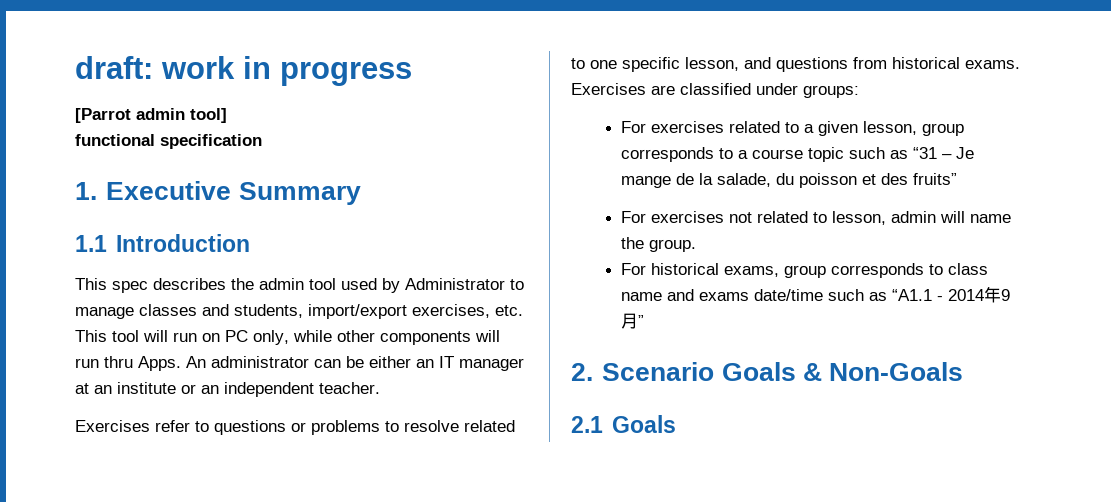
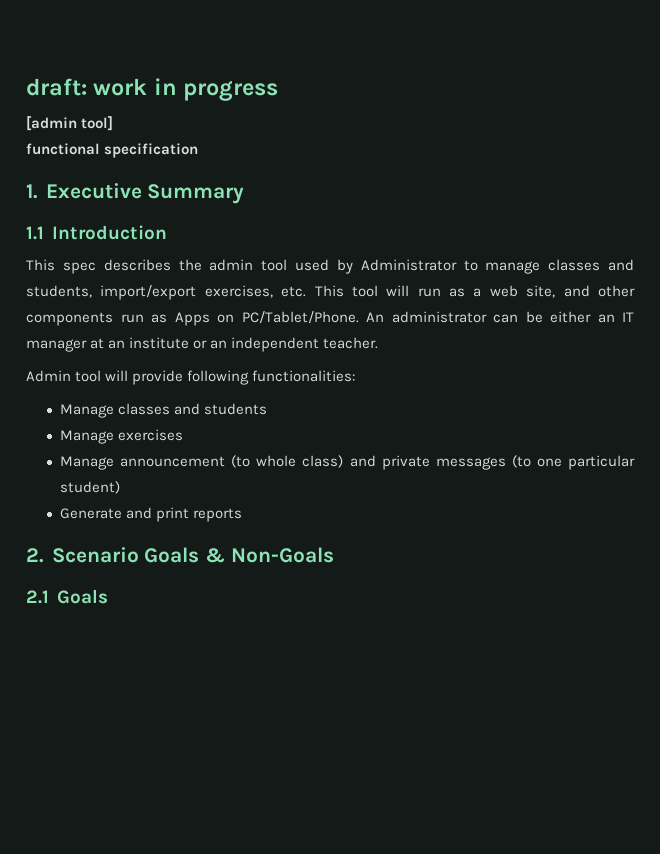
- [Parrot admin tool]
+ [admin tool]
- This spec describes the admin tool used by Administrator to manage classes and students, import/export exercises, etc. This tool will run on PC only, while other components will run thru Apps.
+ This spec describes the admin tool used by Administrator to manage classes and students, import/export exercises, etc. This tool will run as a web site, and other components run as Apps on PC/Tablet/Phone.
- Exercises refer to questions or problems to resolve related to one specific lesson, and questions from historical exams. Exercises are classified under groups:
- For exercises related to a given lesson, group corresponds to a course topic such as “31 – Je mange de la salade, du poisson et des fruits”
- For exercises not related to lesson, admin will name the group.
- For historical exams, group corresponds to class name and exams date/time such as “A1.1 - 2014年9月”
+ Admin tool will provide following functionalities:
+ Manage classes and students
+ Manage exercises
+ Manage announcement (to whole class) and private messages (to one particular student)
+ Generate and print reports

